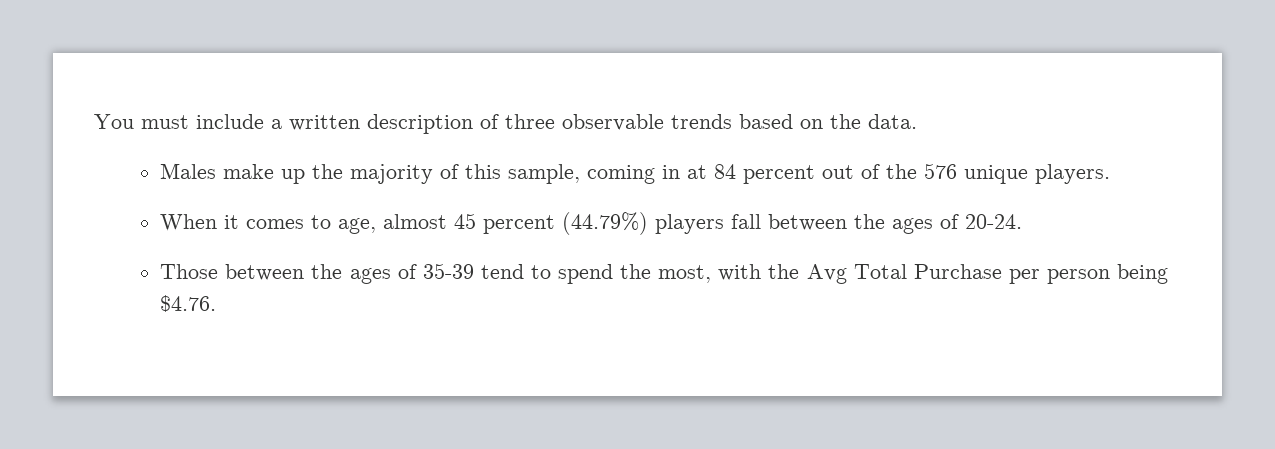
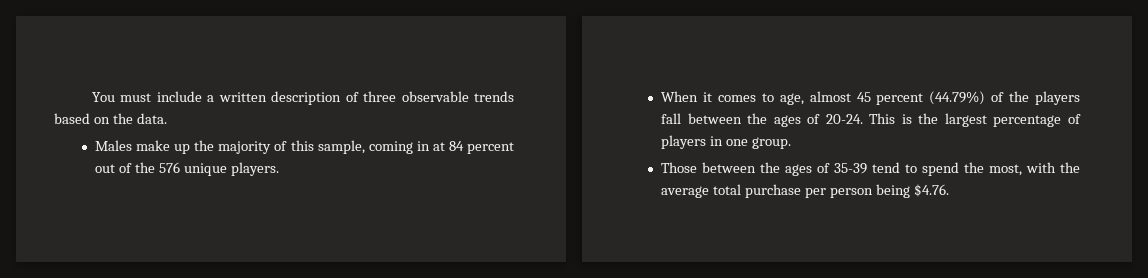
- When it comes to age, almost 45 percent (44.79%) players fall between the ages of 20-24.
+ When it comes to age, almost 45 percent (44.79%) of the players fall between the ages of 20-24. This is the largest percentage of players in one group.
- Those between the ages of 35-39 tend to spend the most, with the Avg Total Purchase per person being $4.76.
+ Those between the ages of 35-39 tend to spend the most, with the average total purchase per person being $4.76.

